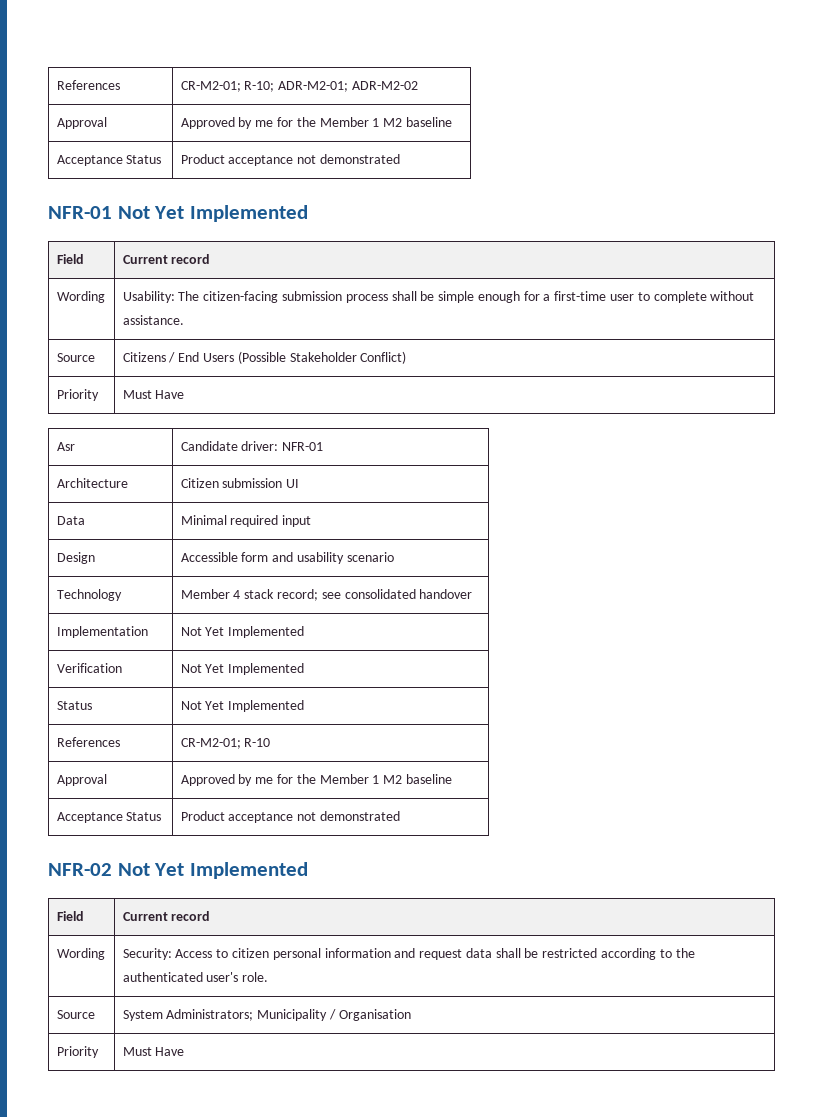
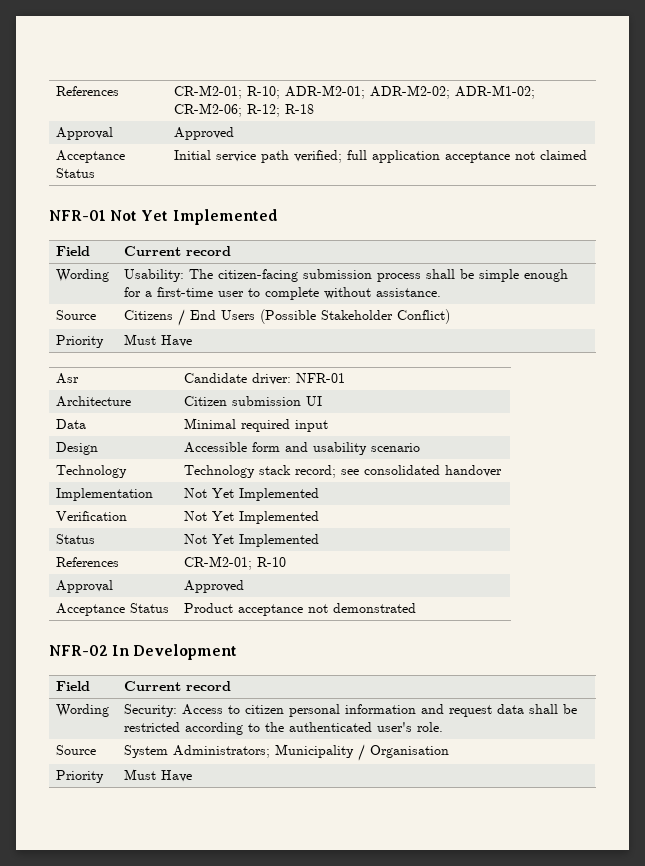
- References | CR-M2-01; R-10; ADR-M2-01; ADR-M2-02
- Approval | Approved by me for the Member 1 M2 baseline
- Acceptance Status | Product acceptance not demonstrated
+ References | CR-M2-01; R-10; ADR-M2-01; ADR-M2-02; ADR-M1-02; CR-M2-06; R-12; R-18
+ Approval | Approved
+ Acceptance Status | Initial service path verified; full application acceptance not claimed
- Technology | Member 4 stack record; see consolidated handover
+ Technology | Technology stack record; see consolidated handover
  References | CR-M2-01; R-10
- Approval | Approved by me for the Member 1 M2 baseline
+ Approval | Approved
- NFR-02 Not Yet Implemented
+ NFR-02 In Development

